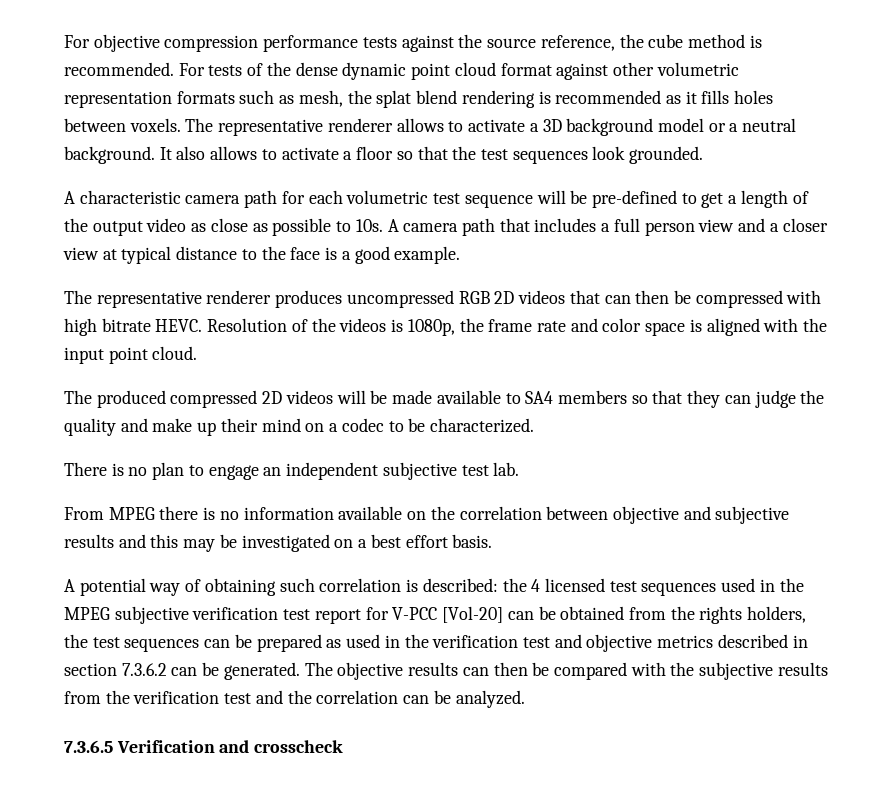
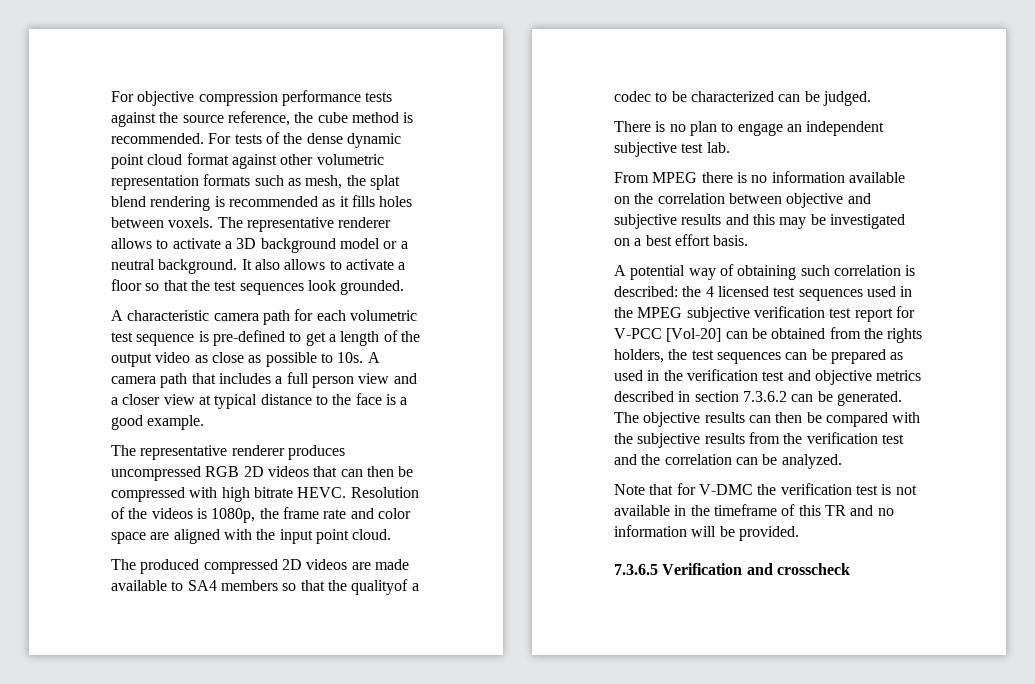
- A characteristic camera path for each volumetric test sequence will be pre-defined to get a length of the output video as close as possible to 10s.
+ A characteristic camera path for each volumetric test sequence is pre-defined to get a length of the output video as close as possible to 10s.
- Resolution of the videos is 1080p, the frame rate and color space is aligned with the input point cloud.
+ Resolution of the videos is 1080p, the frame rate and color space are aligned with the input point cloud.
- The produced compressed 2D videos will be made available to SA4 members so that they can judge the quality and make up their mind on a codec to be characterized.
+ The produced compressed 2D videos are made available to SA4 members so that the qualityof a codec to be characterized can be judged.
+ Note that for V-DMC the verification test is not available in the timeframe of this TR and no information will be provided.

